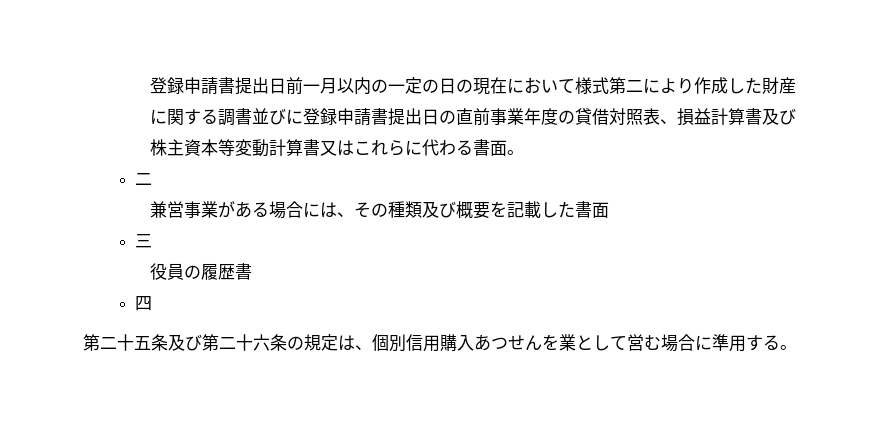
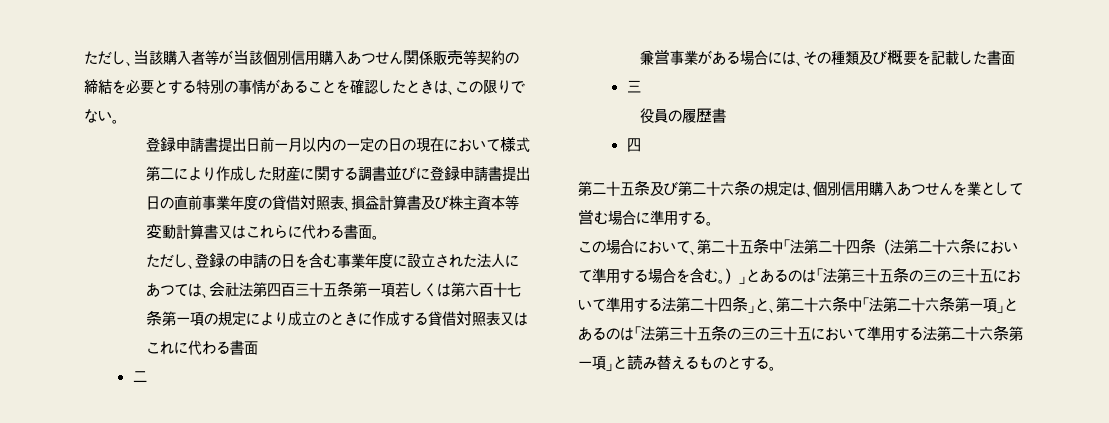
+ ただし、当該購入者等が当該個別信用購入あつせん関係販売等契約の締結を必要とする特別の事情があることを確認したときは、この限りでない。
+ ただし、登録の申請の日を含む事業年度に設立された法人にあつては、会社法第四百三十五条第一項若しくは第六百十七条第一項の規定により成立のときに作成する貸借対照表又はこれに代わる書面
+ この場合において、第二十五条中「法第二十四条（法第二十六条において準用する場合を含む。）」とあるのは「法第三十五条の三の三十五において準用する法第二十四条」と、第二十六条中「法第二十六条第一項」とあるのは「法第三十五条の三の三十五において準用する法第二十六条第一項」と読み替えるものとする。

